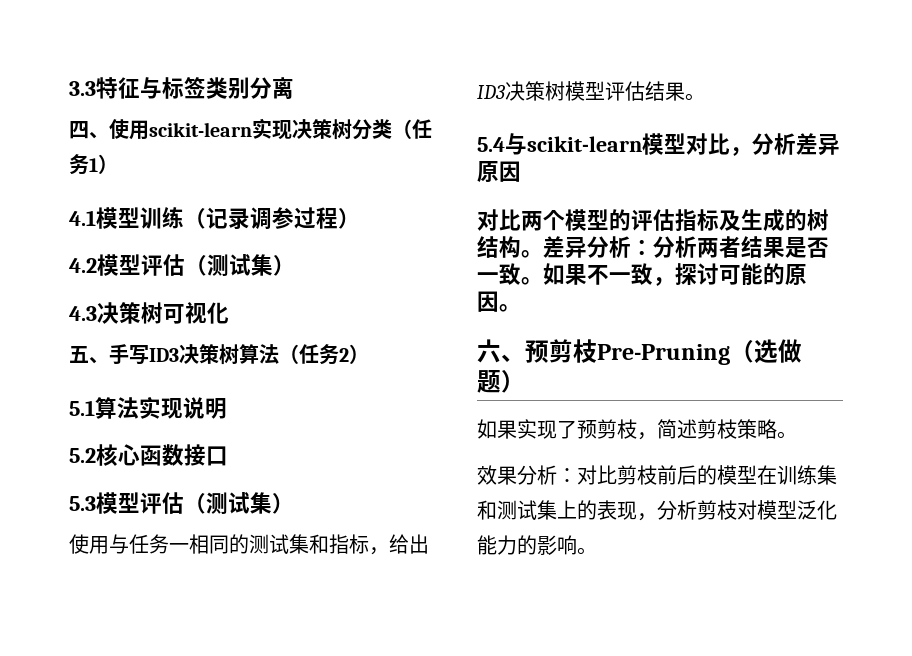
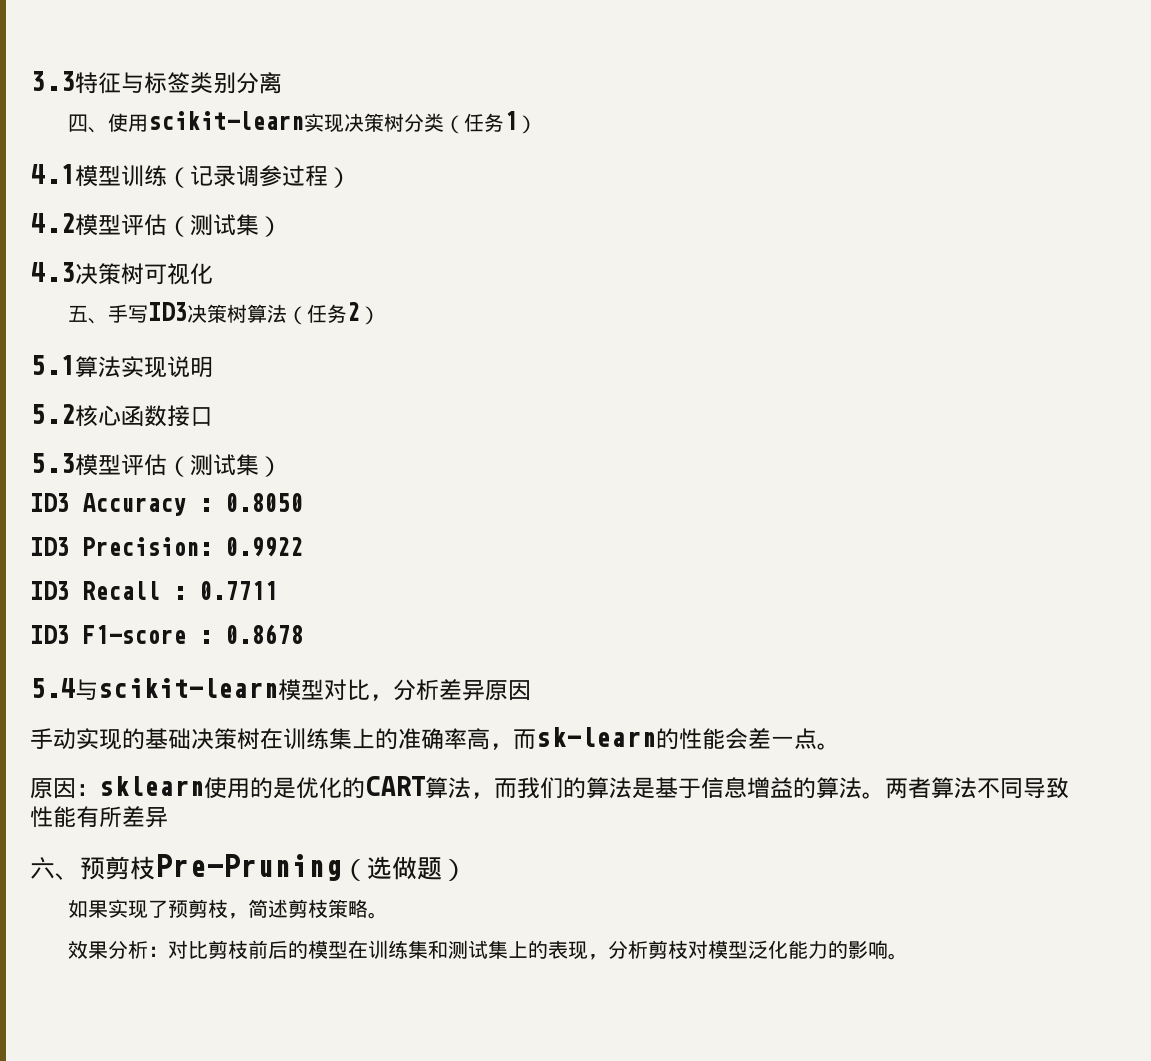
- 使用与任务一相同的测试集和指标，给出ID3决策树模型评估结果。
+ ID3 Accuracy : 0.8050
+ ID3 Precision: 0.9922
+ ID3 Recall : 0.7711
+ ID3 F1-score : 0.8678
- 对比两个模型的评估指标及生成的树结构。差异分析：分析两者结果是否一致。如果不一致，探讨可能的原因。
+ 手动实现的基础决策树在训练集上的准确率高，而sk-learn的性能会差一点。
+ 原因：sklearn使用的是优化的CART算法，而我们的算法是基于信息增益的算法。两者算法不同导致性能有所差异

